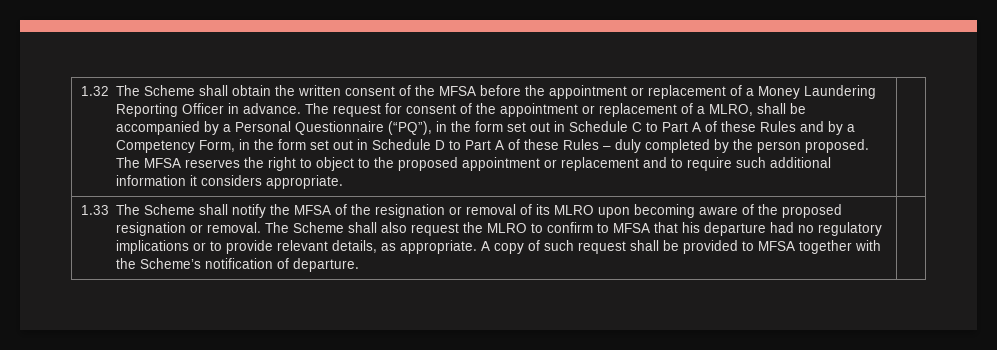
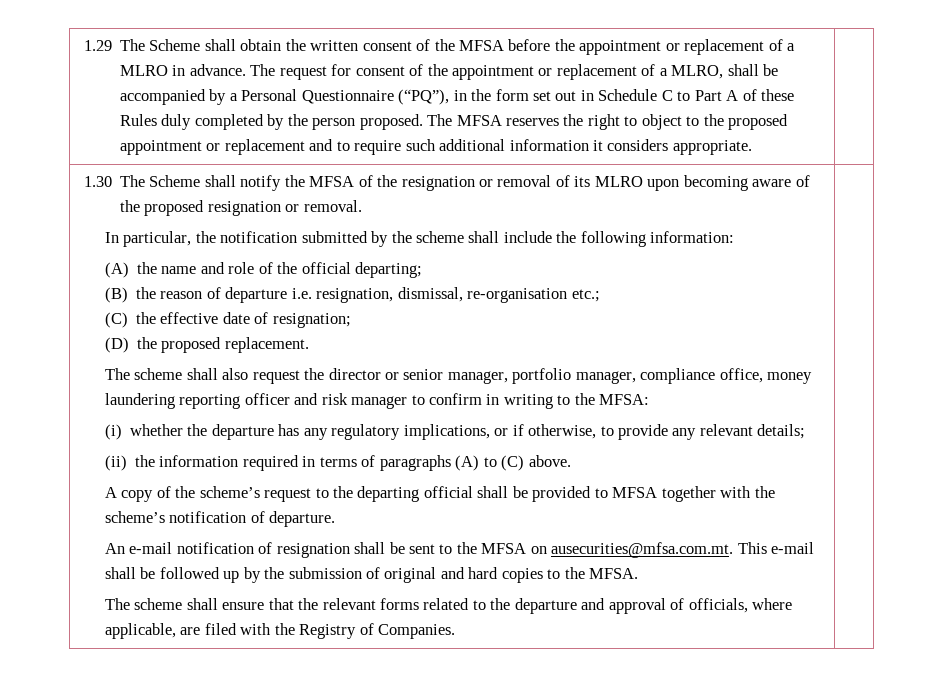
- 1.32 The Scheme shall obtain the written consent of the MFSA before the appointment or replacement of a Money Laundering Reporting Officer in advance.
+ 1.29 The Scheme shall obtain the written consent of the MFSA before the appointment or replacement of a MLRO in advance.
- The request for consent of the appointment or replacement of a MLRO, shall be accompanied by a Personal Questionnaire (“PQ”), in the form set out in Schedule C to Part A of these Rules and by a Competency Form, in the form set out in Schedule D to Part A of these Rules – duly completed by the person proposed.
+ The request for consent of the appointment or replacement of a MLRO, shall be accompanied by a Personal Questionnaire (“PQ”), in the form set out in Schedule C to Part A of these Rules duly completed by the person proposed.
- 1.33 The Scheme shall notify the MFSA of the resignation or removal of its MLRO upon becoming aware of the proposed resignation or removal. The Scheme shall also request the MLRO to confirm to MFSA that his departure had no regulatory implications or to provide relevant details, as appropriate. A copy of such request shall be provided to MFSA together with the Scheme’s notification of departure.
+ 1.30 The Scheme shall notify the MFSA of the resignation or removal of its MLRO upon becoming aware of the proposed resignation or removal.
+ In particular, the notification submitted by the scheme shall include the following information:
+ (A) the name and role of the official departing;
+ (B) the reason of departure i.e. resignation, dismissal, re-organisation etc.;
+ (C) the effective date of resignation;
+ (D) the proposed replacement.
+ The scheme shall also request the director or senior manager, portfolio manager, compliance office, money laundering reporting officer and risk manager to confirm in writing to the MFSA:
+ (i) whether the departure has any regulatory implications, or if otherwise, to provide any relevant details;
+ (ii) the information required in terms of paragraphs (A) to (C) above.
+ A copy of the scheme’s request to the departing official shall be provided to MFSA together with the scheme’s notification of departure.
+ An e-mail notification of resignation shall be sent to the MFSA on ausecurities@mfsa.com.mt. This e-mail shall be followed up by the submission of original and hard copies to the MFSA.
+ The scheme shall ensure that the relevant forms related to the departure and approval of officials, where applicable, are filed with the Registry of Companies.

